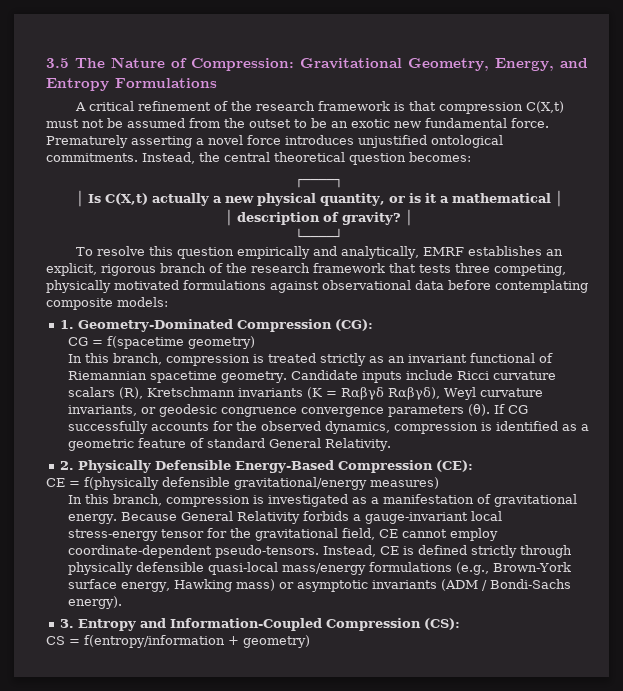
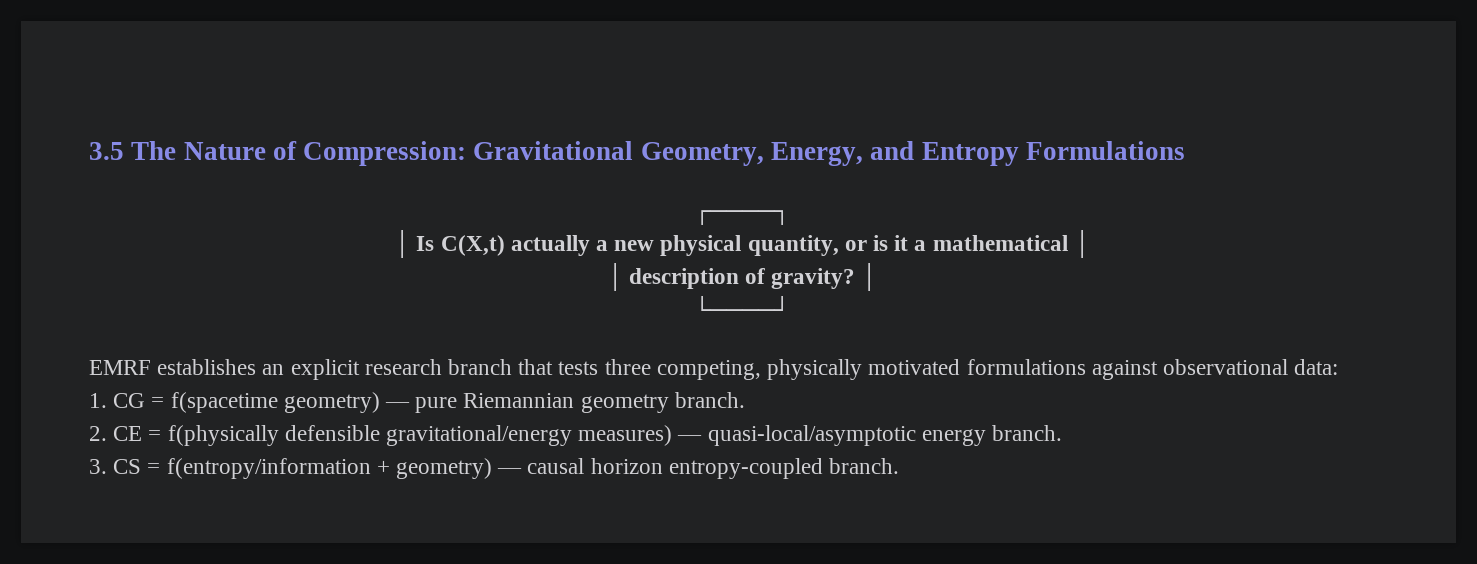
- A critical refinement of the research framework is that compression C(X,t) must not be assumed from the outset to be an exotic new fundamental force. Prematurely asserting a novel force introduces unjustified ontological commitments. Instead, the central theoretical question becomes:
- To resolve this question empirically and analytically, EMRF establishes an explicit, rigorous branch of the research framework that tests three competing, physically motivated formulations against observational data before contemplating composite models:
- 1. Geometry-Dominated Compression (CG):
- CG = f(spacetime geometry)
- In this branch, compression is treated strictly as an invariant functional of Riemannian spacetime geometry. Candidate inputs include Ricci curvature scalars (R), Kretschmann invariants (K = Rαβγδ Rαβγδ), Weyl curvature invariants, or geodesic congruence convergence parameters (θ). If CG successfully accounts for the observed dynamics, compression is identified as a geometric feature of standard General Relativity.
- 2. Physically Defensible Energy-Based Compression (CE):
- CE = f(physically defensible gravitational/energy measures)
- In this branch, compression is investigated as a manifestation of gravitational energy. Because General Relativity forbids a gauge-invariant local stress-energy tensor for the gravitational field, CE cannot employ coordinate-dependent pseudo-tensors. Instead, CE is defined strictly through physically defensible quasi-local mass/energy formulations (e.g., Brown-York surface energy, Hawking mass) or asymptotic invariants (ADM / Bondi-Sachs energy).
- 3. Entropy and Information-Coupled Compression (CS):
- CS = f(entropy/information + geometry)
+ EMRF establishes an explicit research branch that tests three competing, physically motivated formulations against observational data:
+ 1. CG = f(spacetime geometry) — pure Riemannian geometry branch.
+ 2. CE = f(physically defensible gravitational/energy measures) — quasi-local/asymptotic energy branch.
+ 3. CS = f(entropy/information + geometry) — causal horizon entropy-coupled branch.

